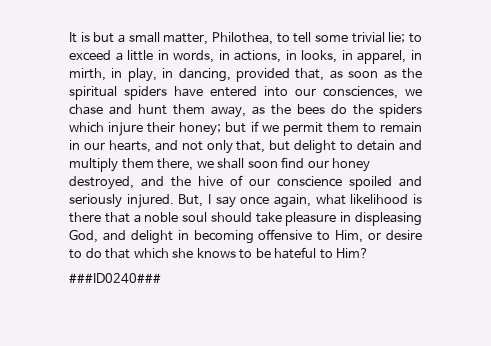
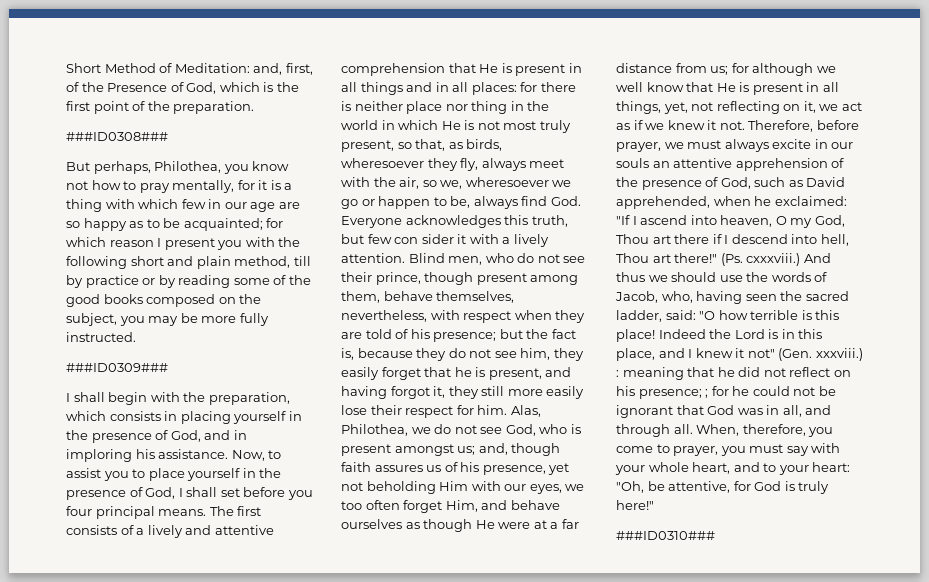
- It is but a small matter, Philothea, to tell some trivial lie; to exceed a little in words, in actions, in looks, in apparel, in mirth, in play, in dancing, provided that, as soon as the spiritual spiders have entered into our consciences, we chase and hunt them away, as the bees do the spiders which injure their honey; but if we permit them to remain in our hearts, and not only that, but delight to detain and multiply them there, we shall soon find our honey destroyed, and the hive of our conscience spoiled and seriously injured. But, I say once again, what likelihood is there that a noble soul should take pleasure in displeasing God, and delight in becoming offensive to Him, or desire to do that which she knows to be hateful to Him?
- ###ID0240###
+ Short Method of Meditation: and, first, of the Presence of God, which is the first point of the preparation.
+ ###ID0308###
+ But perhaps, Philothea, you know not how to pray mentally, for it is a thing with which few in our age are so happy as to be acquainted; for which reason I present you with the following short and plain method, till by practice or by reading some of the good books composed on the subject, you may be more fully instructed.
+ ###ID0309###
+ I shall begin with the preparation, which consists in placing yourself in the presence of God, and in imploring his assistance. Now, to assist you to place yourself in the presence of God, I shall set before you four principal means. The first consists of a lively and attentive comprehension that He is present in all things and in all places: for there is neither place nor thing in the world in which He is not most truly present, so that, as birds, wheresoever they fly, always meet with the air, so we, wheresoever we go or happen to be, always find God. Everyone acknowledges this truth, but few con sider it with a lively attention. Blind men, who do not see their prince, though present among them, behave themselves, nevertheless, with respect when they are told of his presence; but the fact is, because they do not see him, they easily forget that he is present, and having forgot it, they still more easily lose their respect for him. Alas, Philothea, we do not see God, who is present amongst us; and, though faith assures us of his presence, yet not beholding Him with our eyes, we too often forget Him, and behave ourselves as though He were at a far distance from us; for although we well know that He is present in all things, yet, not reflecting on it, we act as if we knew it not. Therefore, before prayer, we must always excite in our souls an attentive apprehension of the presence of God, such as David apprehended, when he exclaimed: "If I ascend into heaven, O my God, Thou art there if I descend into hell, Thou art there!" (Ps. cxxxviii.) And thus we should use the words of Jacob, who, having seen the sacred ladder, said: "O how terrible is this place! Indeed the Lord is in this place, and I knew it not" (Gen. xxxviii.) : meaning that he did not reflect on his presence; ; for he could not be ignorant that God was in all, and through all. When, therefore, you come to prayer, you must say with your whole heart, and to your heart: "Oh, be attentive, for God is truly here!"
+ ###ID0310###

